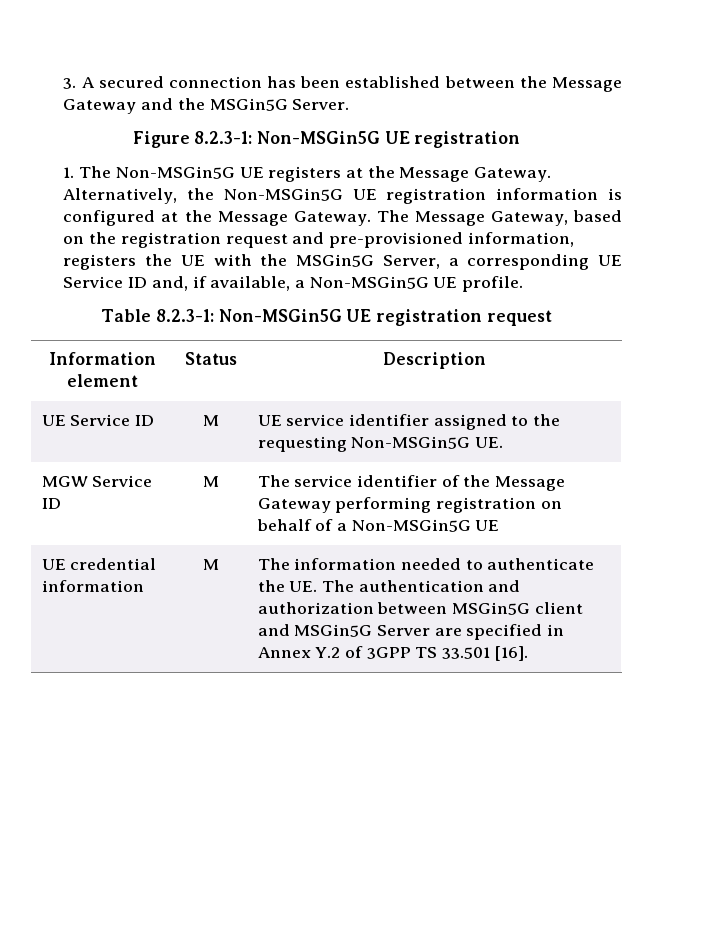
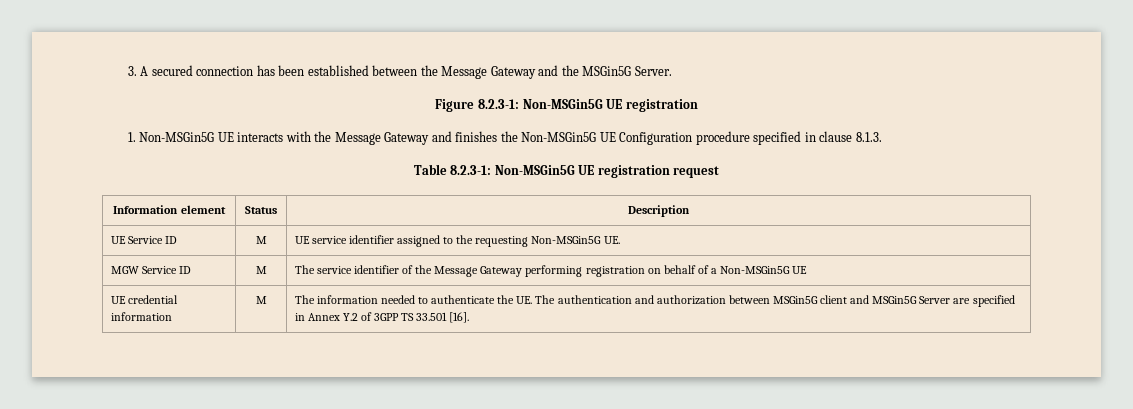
- 1. The Non-MSGin5G UE registers at the Message Gateway. Alternatively, the Non-MSGin5G UE registration information is configured at the Message Gateway. The Message Gateway, based on the registration request and pre-provisioned information, registers the UE with the MSGin5G Server, a corresponding UE Service ID and, if available, a Non-MSGin5G UE profile.
+ 1. Non-MSGin5G UE interacts with the Message Gateway and finishes the Non-MSGin5G UE Configuration procedure specified in clause 8.1.3.

